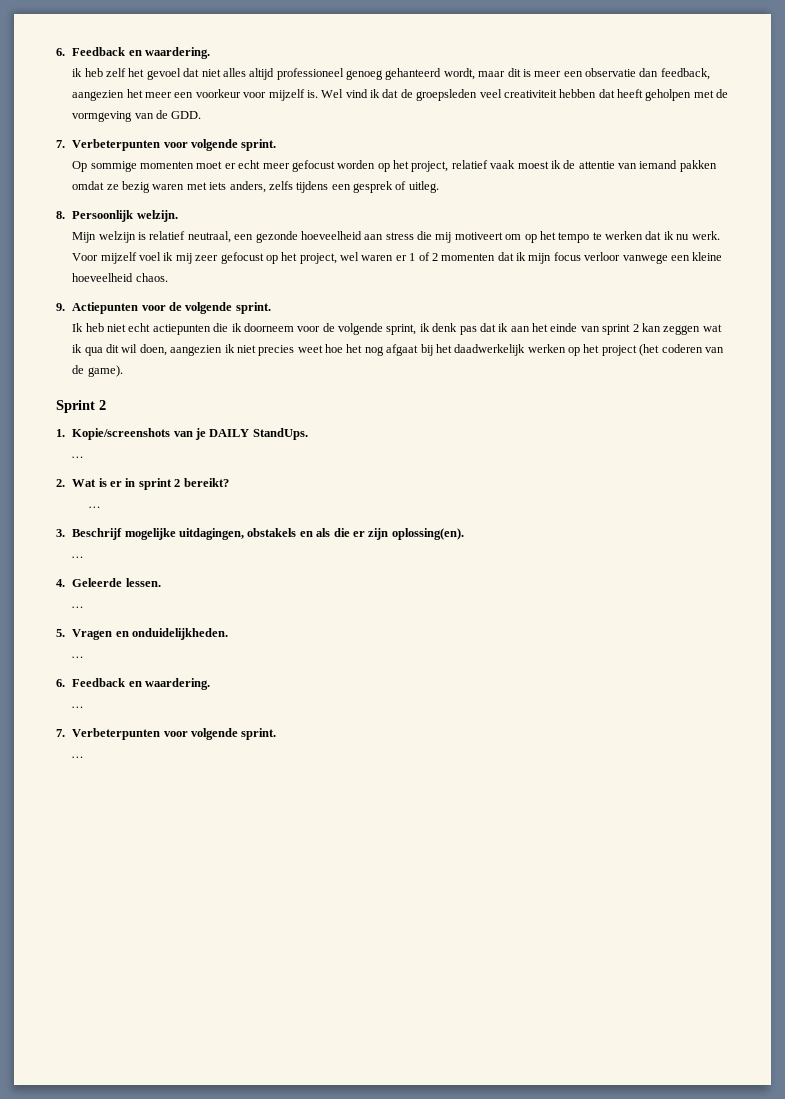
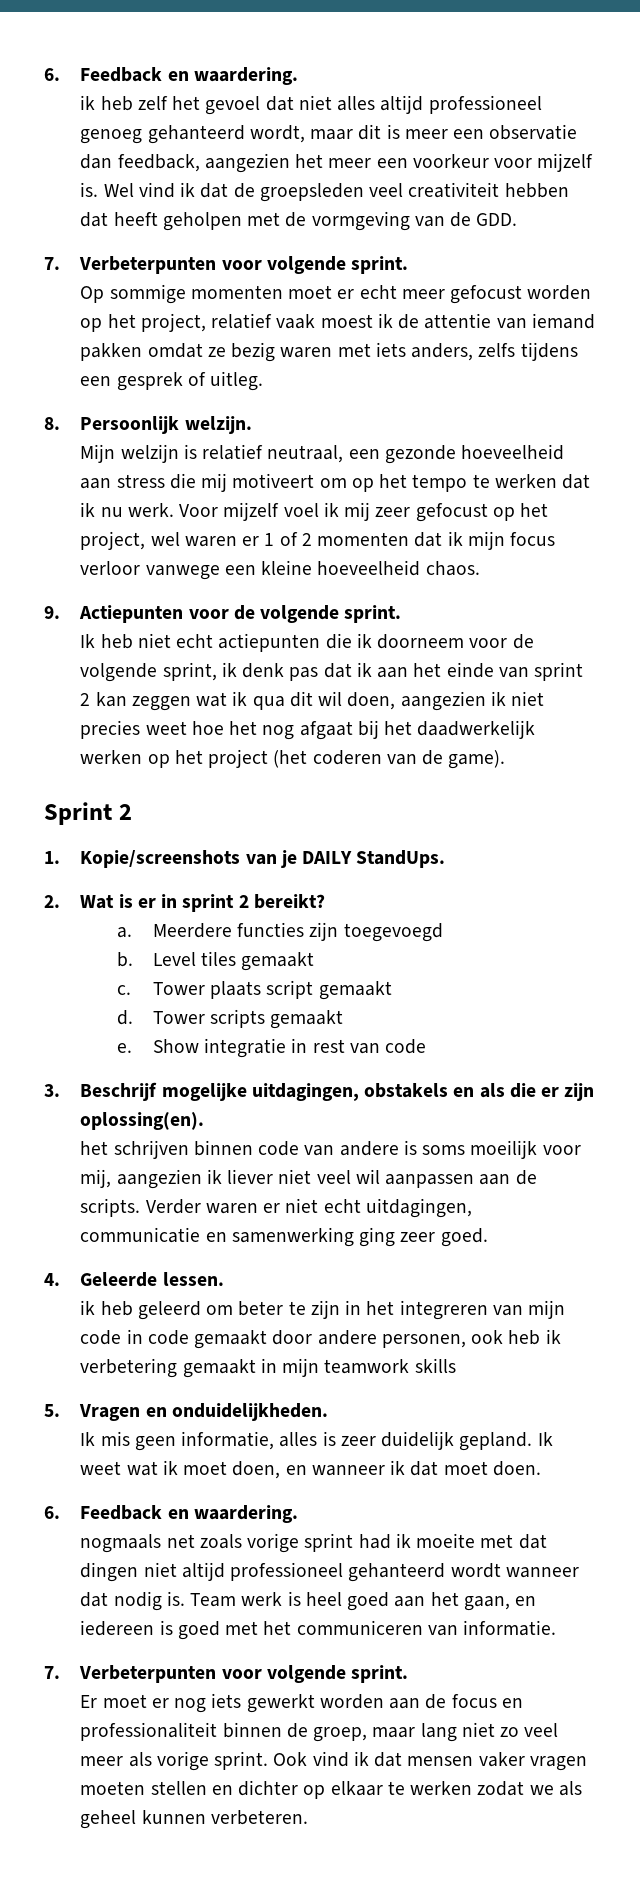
  1. Kopie/screenshots van je DAILY StandUps.
- …
  2. Wat is er in sprint 2 bereikt?
- …
+ a. Meerdere functies zijn toegevoegd
+ b. Level tiles gemaakt
+ c. Tower plaats script gemaakt
+ d. Tower scripts gemaakt
+ e. Show integratie in rest van code
  3. Beschrijf mogelijke uitdagingen, obstakels en als die er zijn oplossing(en).
- …
+ het schrijven binnen code van andere is soms moeilijk voor mij, aangezien ik liever niet veel wil aanpassen aan de scripts. Verder waren er niet echt uitdagingen, communicatie en samenwerking ging zeer goed.
  4. Geleerde lessen.
- …
+ ik heb geleerd om beter te zijn in het integreren van mijn code in code gemaakt door andere personen, ook heb ik verbetering gemaakt in mijn teamwork skills
  5. Vragen en onduidelijkheden.
- …
+ Ik mis geen informatie, alles is zeer duidelijk gepland. Ik weet wat ik moet doen, en wanneer ik dat moet doen.
  6. Feedback en waardering.
- …
+ nogmaals net zoals vorige sprint had ik moeite met dat dingen niet altijd professioneel gehanteerd wordt wanneer dat nodig is. Team werk is heel goed aan het gaan, en iedereen is goed met het communiceren van informatie.
  7. Verbeterpunten voor volgende sprint.
- …
+ Er moet er nog iets gewerkt worden aan de focus en professionaliteit binnen de groep, maar lang niet zo veel meer als vorige sprint. Ook vind ik dat mensen vaker vragen moeten stellen en dichter op elkaar te werken zodat we als geheel kunnen verbeteren.

